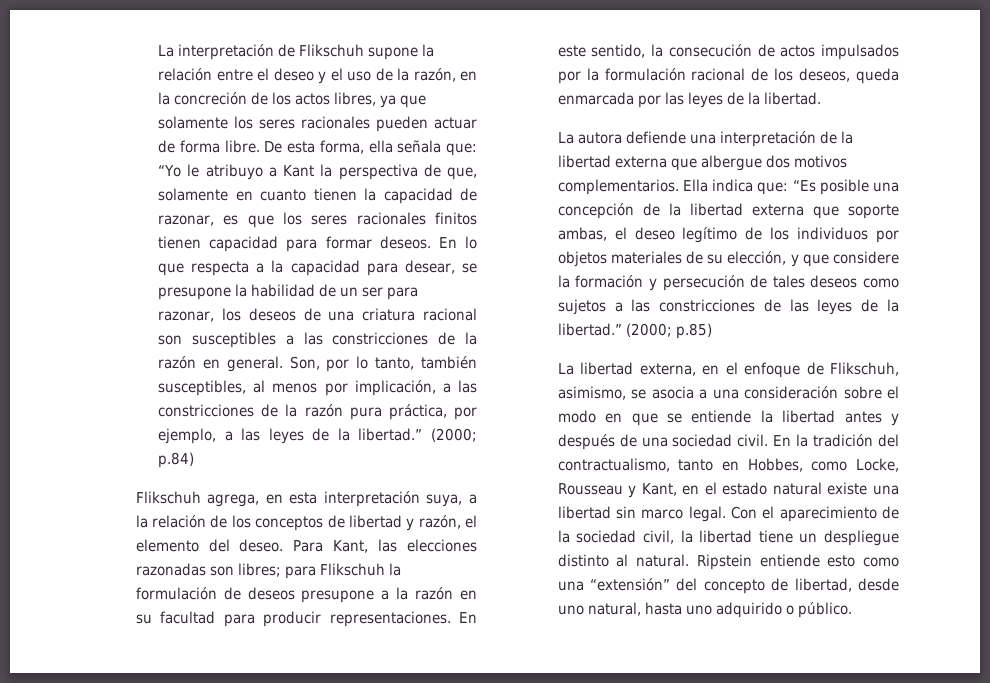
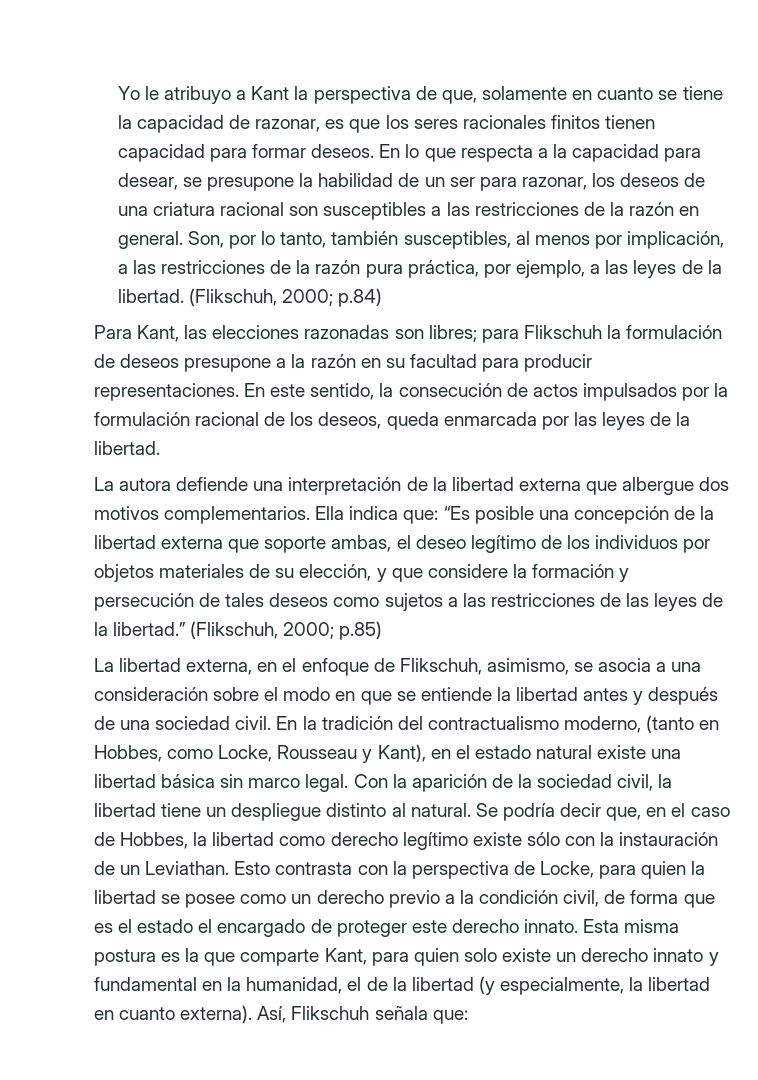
- La interpretación de Flikschuh supone la relación entre el deseo y el uso de la razón, en la concreción de los actos libres, ya que solamente los seres racionales pueden actuar de forma libre. De esta forma, ella señala que: “Yo le atribuyo a Kant la perspectiva de que, solamente en cuanto tienen la capacidad de razonar, es que los seres racionales finitos tienen capacidad para formar deseos.
+ Yo le atribuyo a Kant la perspectiva de que, solamente en cuanto se tiene la capacidad de razonar, es que los seres racionales finitos tienen capacidad para formar deseos.
- En lo que respecta a la capacidad para desear, se presupone la habilidad de un ser para razonar, los deseos de una criatura racional son susceptibles a las constricciones de la razón en general.
+ En lo que respecta a la capacidad para desear, se presupone la habilidad de un ser para razonar, los deseos de una criatura racional son susceptibles a las restricciones de la razón en general.
- Son, por lo tanto, también susceptibles, al menos por implicación, a las constricciones de la razón pura práctica, por ejemplo, a las leyes de la libertad.” (2000; p.84)
- Flikschuh agrega, en esta interpretación suya, a la relación de los conceptos de libertad y razón, el elemento del deseo. Para Kant, las elecciones razonadas son libres; para Flikschuh la formulación de deseos presupone a la razón en su facultad para producir representaciones.
+ Son, por lo tanto, también susceptibles, al menos por implicación, a las restricciones de la razón pura práctica, por ejemplo, a las leyes de la libertad. (Flikschuh, 2000; p.84)
+ Para Kant, las elecciones razonadas son libres; para Flikschuh la formulación de deseos presupone a la razón en su facultad para producir representaciones.
- Ella indica que: “Es posible una concepción de la libertad externa que soporte ambas, el deseo legítimo de los individuos por objetos materiales de su elección, y que considere la formación y persecución de tales deseos como sujetos a las constricciones de las leyes de la libertad.”
+ Ella indica que: “Es posible una concepción de la libertad externa que soporte ambas, el deseo legítimo de los individuos por objetos materiales de su elección, y que considere la formación y persecución de tales deseos como sujetos a las restricciones de las leyes de la libertad.”
- (2000; p.85)
+ (Flikschuh, 2000; p.85)
- En la tradición del contractualismo, tanto en Hobbes, como Locke, Rousseau y Kant, en el estado natural existe una libertad sin marco legal.
+ En la tradición del contractualismo moderno, (tanto en Hobbes, como Locke, Rousseau y Kant), en el estado natural existe una libertad básica sin marco legal.
- Con el aparecimiento de la sociedad civil, la libertad tiene un despliegue distinto al natural.
+ Con la aparición de la sociedad civil, la libertad tiene un despliegue distinto al natural.
- Ripstein entiende esto como una “extensión” del concepto de libertad, desde uno natural, hasta uno adquirido o público.
+ Se podría decir que, en el caso de Hobbes, la libertad como derecho legítimo existe sólo con la instauración de un Leviathan. Esto contrasta con la perspectiva de Locke, para quien la libertad se posee como un derecho previo a la condición civil, de forma que es el estado el encargado de proteger este derecho innato. Esta misma postura es la que comparte Kant, para quien solo existe un derecho innato y fundamental en la humanidad, el de la libertad (y especialmente, la libertad en cuanto externa). Así, Flikschuh señala que:

